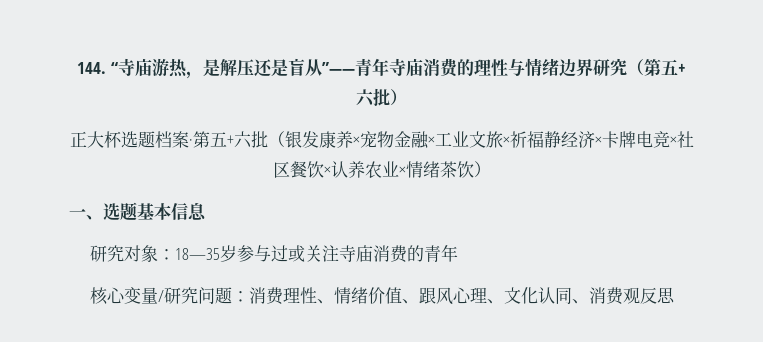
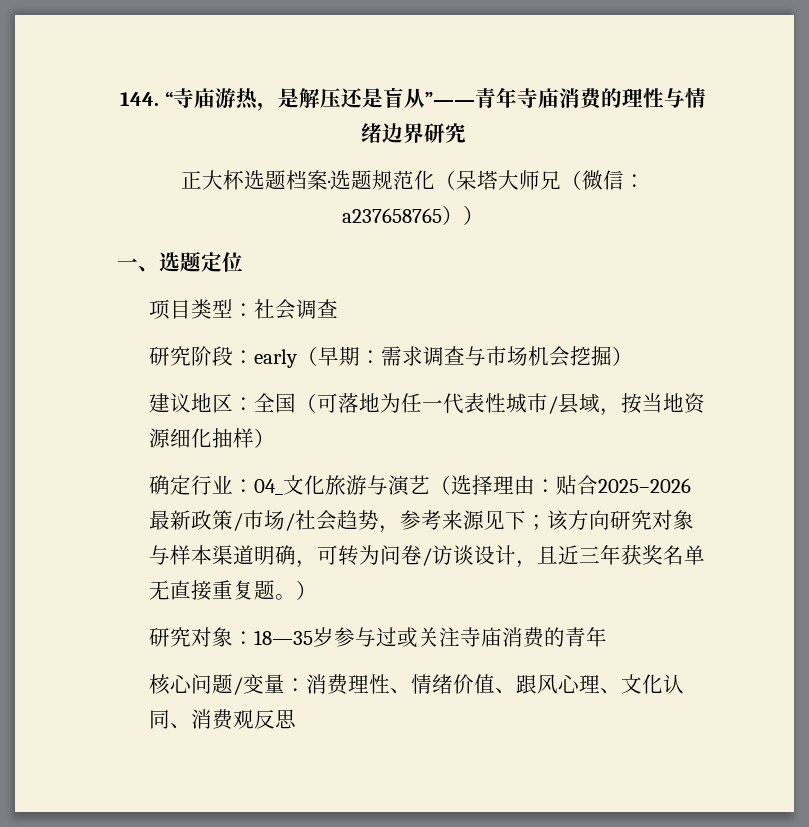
- 144. “寺庙游热，是解压还是盲从”——青年寺庙消费的理性与情绪边界研究（第五+六批）
+ 144. “寺庙游热，是解压还是盲从”——青年寺庙消费的理性与情绪边界研究
- 正大杯选题档案·第五+六批（银发康养×宠物金融×工业文旅×祈福静经济×卡牌电竞×社区餐饮×认养农业×情绪茶饮）
- 一、选题基本信息
+ 正大杯选题档案·选题规范化（呆塔大师兄（微信：a237658765））
+ 一、选题定位
+ 项目类型：社会调查
+ 研究阶段：early（早期：需求调查与市场机会挖掘）
+ 建议地区：全国（可落地为任一代表性城市/县域，按当地资源细化抽样）
+ 确定行业：04_文化旅游与演艺（选择理由：贴合2025–2026最新政策/市场/社会趋势，参考来源见下；该方向研究对象与样本渠道明确，可转为问卷/访谈设计，且近三年获奖名单无直接重复题。）
- 核心变量/研究问题：消费理性、情绪价值、跟风心理、文化认同、消费观反思
+ 核心问题/变量：消费理性、情绪价值、跟风心理、文化认同、消费观反思

